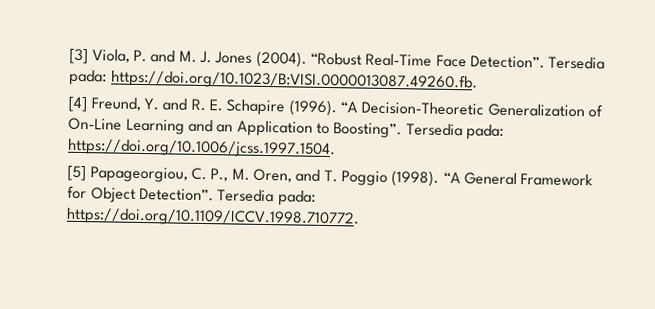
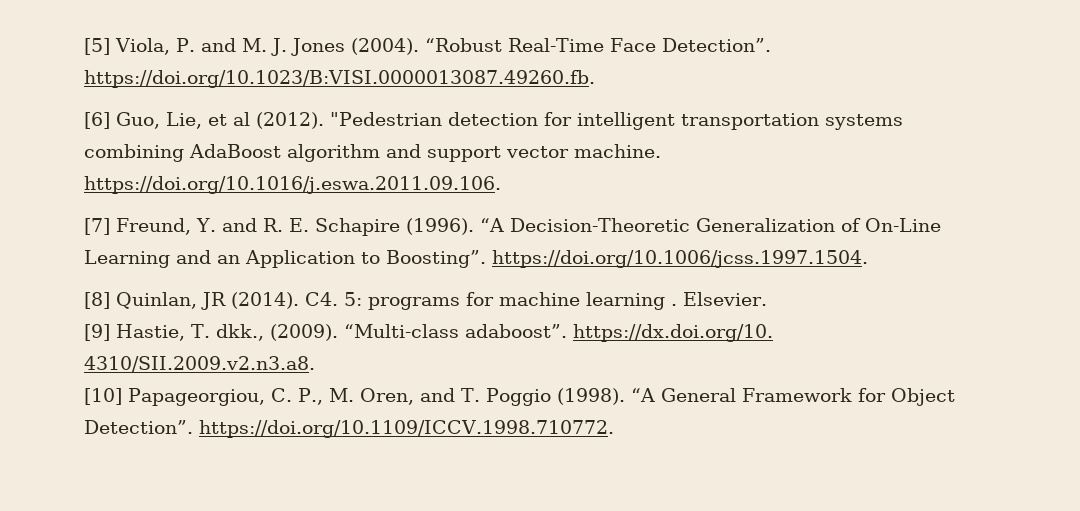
- [3] Viola, P. and M. J. Jones (2004).
+ [5] Viola, P. and M. J. Jones (2004).
- “Robust Real-Time Face Detection”. Tersedia pada: https://doi.org/10.1023/B:VISI.0000013087.49260.fb.
+ “Robust Real-Time Face Detection”. https://doi.org/10.1023/B:VISI.0000013087.49260.fb.
- [4] Freund, Y. and R. E. Schapire (1996).
+ [6] Guo, Lie, et al (2012). "Pedestrian detection for intelligent transportation systems combining AdaBoost algorithm and support vector machine. https://doi.org/10.1016/j.eswa.2011.09.106.
+ [7] Freund, Y. and R. E. Schapire (1996).
- “A Decision-Theoretic Generalization of On-Line Learning and an Application to Boosting”. Tersedia pada: https://doi.org/10.1006/jcss.1997.1504.
+ “A Decision-Theoretic Generalization of On-Line Learning and an Application to Boosting”. https://doi.org/10.1006/jcss.1997.1504.
- [5] Papageorgiou, C. P., M. Oren, and T. Poggio (1998).
+ [8] Quinlan, JR (2014). C4. 5: programs for machine learning . Elsevier.
+ [9] Hastie, T. dkk., (2009). “Multi-class adaboost”. https://dx.doi.org/10. 4310/SII.2009.v2.n3.a8.
+ [10] Papageorgiou, C. P., M. Oren, and T. Poggio (1998).
- “A General Framework for Object Detection”. Tersedia pada: https://doi.org/10.1109/ICCV.1998.710772.
+ “A General Framework for Object Detection”. https://doi.org/10.1109/ICCV.1998.710772.

